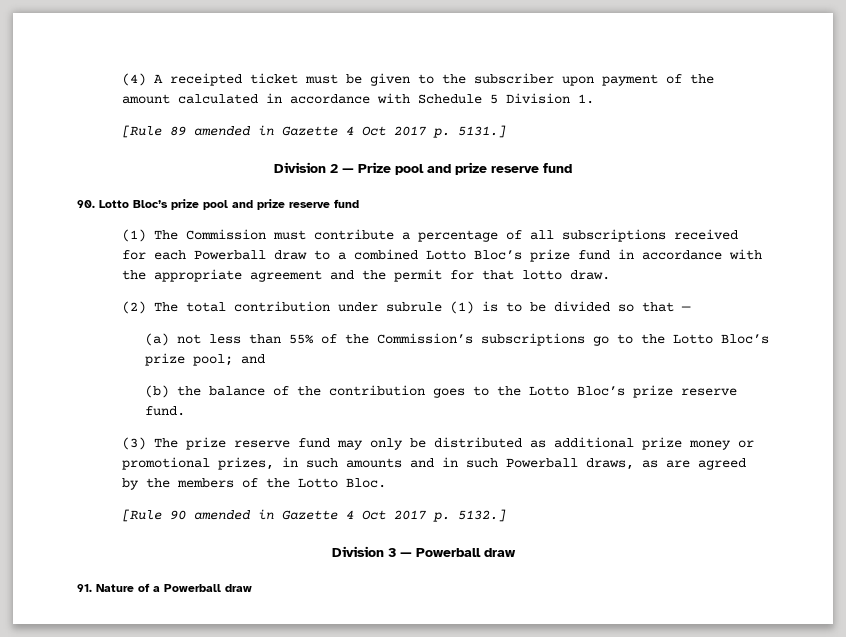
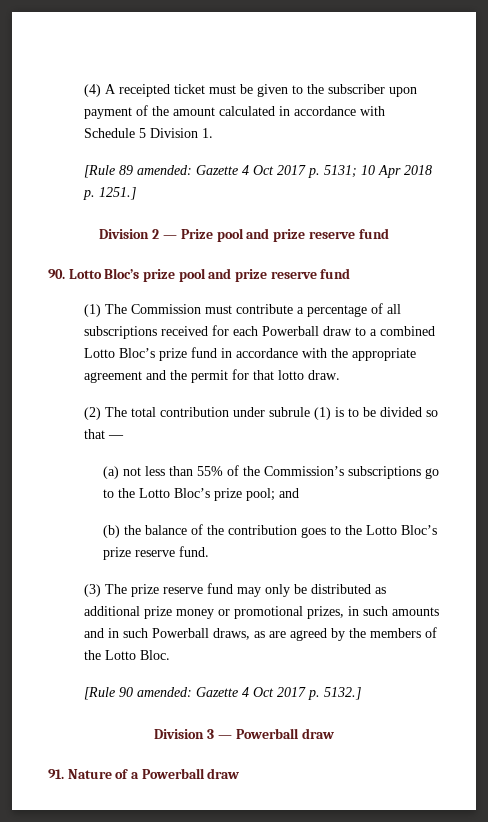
- [Rule 89 amended in Gazette 4 Oct 2017 p. 5131.]
+ [Rule 89 amended: Gazette 4 Oct 2017 p. 5131; 10 Apr 2018 p. 1251.]
- [Rule 90 amended in Gazette 4 Oct 2017 p. 5132.]
+ [Rule 90 amended: Gazette 4 Oct 2017 p. 5132.]

